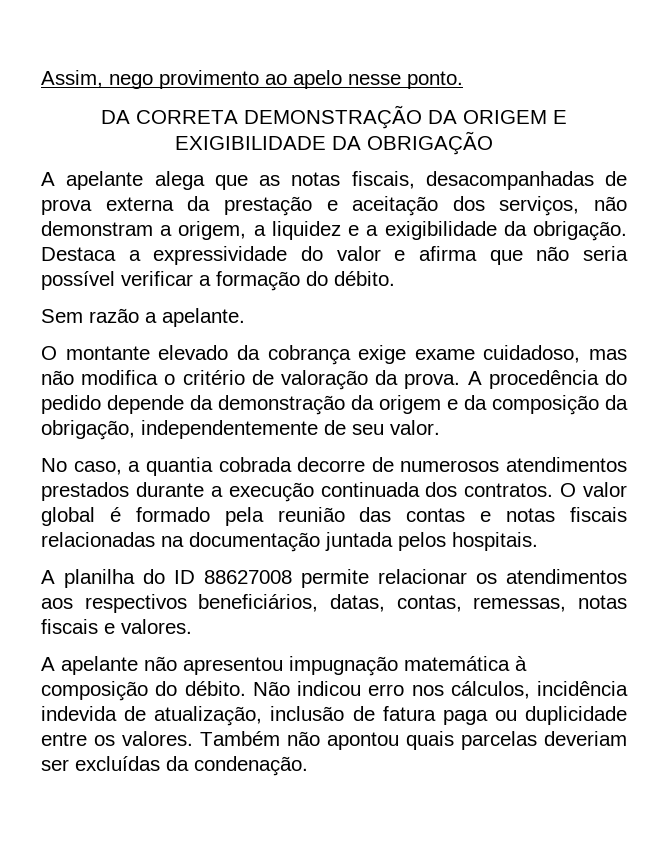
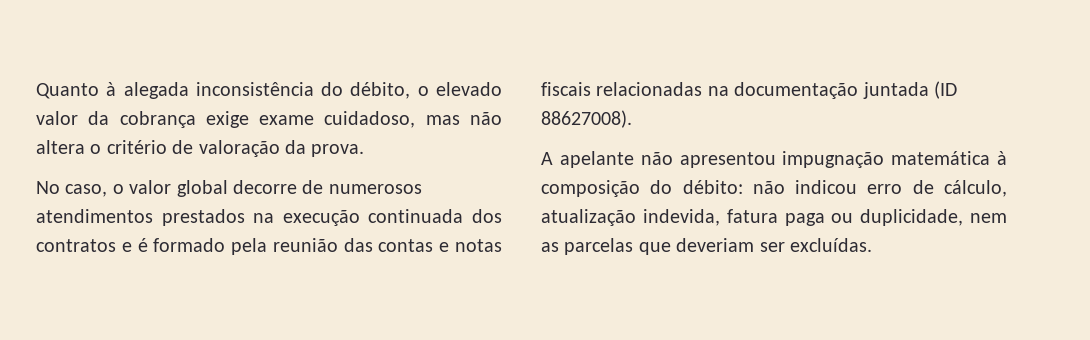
- Assim, nego provimento ao apelo nesse ponto.
- DA CORRETA DEMONSTRAÇÃO DA ORIGEM E EXIGIBILIDADE DA OBRIGAÇÃO
- A apelante alega que as notas fiscais, desacompanhadas de prova externa da prestação e aceitação dos serviços, não demonstram a origem, a liquidez e a exigibilidade da obrigação. Destaca a expressividade do valor e afirma que não seria possível verificar a formação do débito.
- Sem razão a apelante.
- O montante elevado da cobrança exige exame cuidadoso, mas não modifica o critério de valoração da prova. A procedência do pedido depende da demonstração da origem e da composição da obrigação, independentemente de seu valor.
+ Quanto à alegada inconsistência do débito, o elevado valor da cobrança exige exame cuidadoso, mas não altera o critério de valoração da prova.
- No caso, a quantia cobrada decorre de numerosos atendimentos prestados durante a execução continuada dos contratos. O valor global é formado pela reunião das contas e notas fiscais relacionadas na documentação juntada pelos hospitais.
- A planilha do ID 88627008 permite relacionar os atendimentos aos respectivos beneficiários, datas, contas, remessas, notas fiscais e valores.
+ No caso, o valor global decorre de numerosos atendimentos prestados na execução continuada dos contratos e é formado pela reunião das contas e notas fiscais relacionadas na documentação juntada (ID 88627008).
- A apelante não apresentou impugnação matemática à composição do débito. Não indicou erro nos cálculos, incidência indevida de atualização, inclusão de fatura paga ou duplicidade entre os valores. Também não apontou quais parcelas deveriam ser excluídas da condenação.
+ A apelante não apresentou impugnação matemática à composição do débito: não indicou erro de cálculo, atualização indevida, fatura paga ou duplicidade, nem as parcelas que deveriam ser excluídas.

